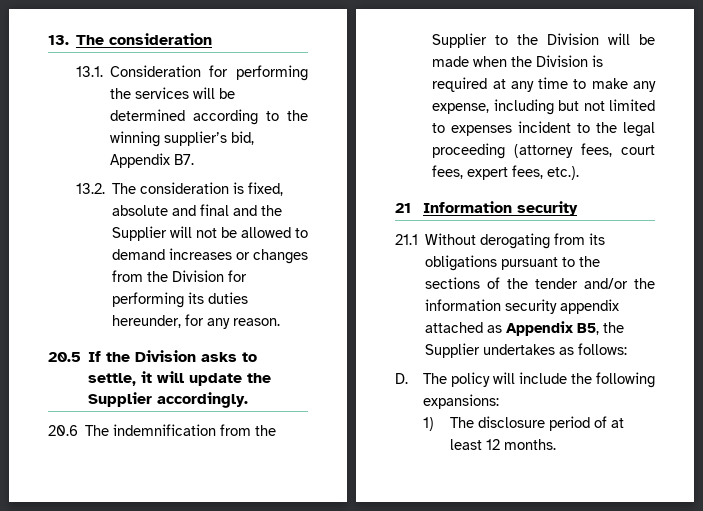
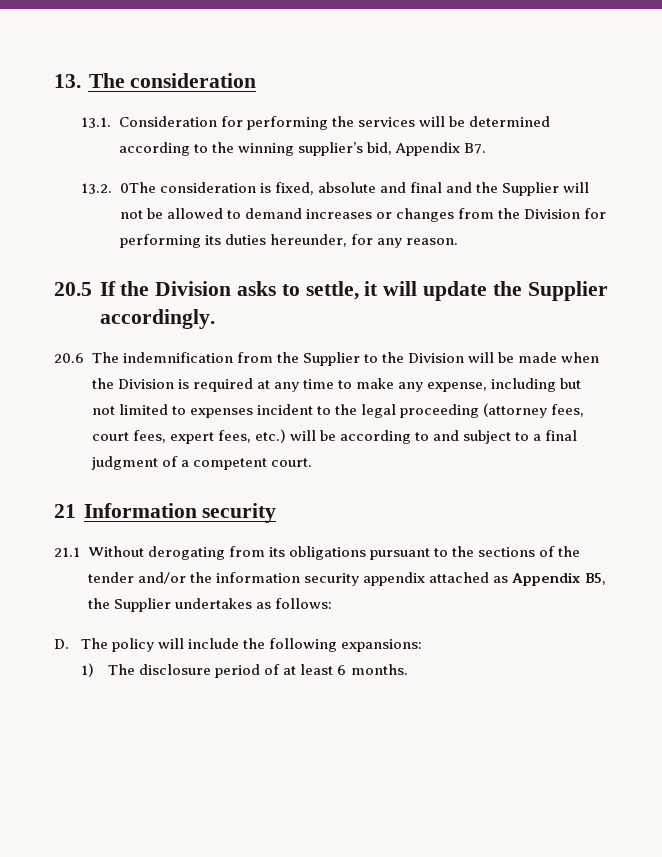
- 13.2. The consideration is fixed, absolute and final and the Supplier will not be allowed to demand increases or changes from the Division for performing its duties hereunder, for any reason.
+ 13.2. 0The consideration is fixed, absolute and final and the Supplier will not be allowed to demand increases or changes from the Division for performing its duties hereunder, for any reason.
- 20.6 The indemnification from the Supplier to the Division will be made when the Division is required at any time to make any expense, including but not limited to expenses incident to the legal proceeding (attorney fees, court fees, expert fees, etc.).
+ 20.6 The indemnification from the Supplier to the Division will be made when the Division is required at any time to make any expense, including but not limited to expenses incident to the legal proceeding (attorney fees, court fees, expert fees, etc.) will be according to and subject to a final judgment of a competent court.
- 1) The disclosure period of at least 12 months.
+ 1) The disclosure period of at least 6 months.

